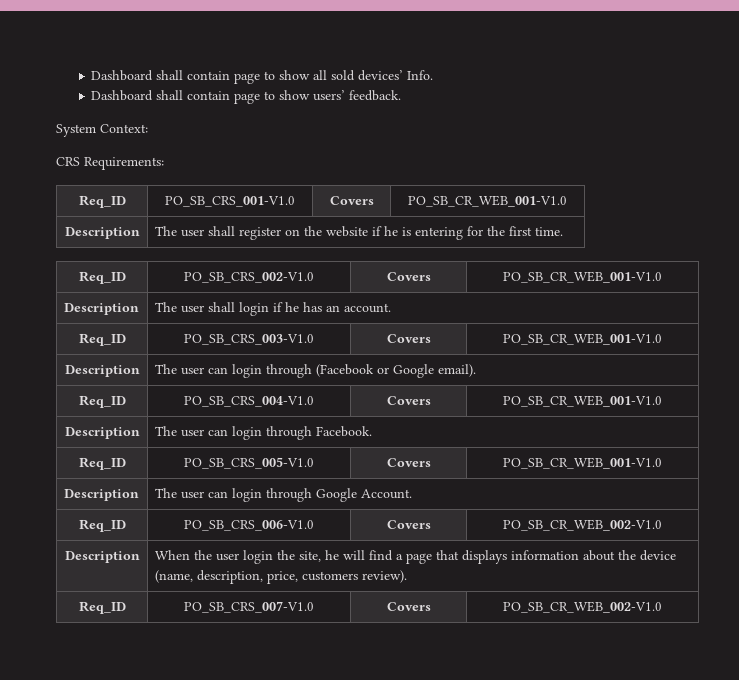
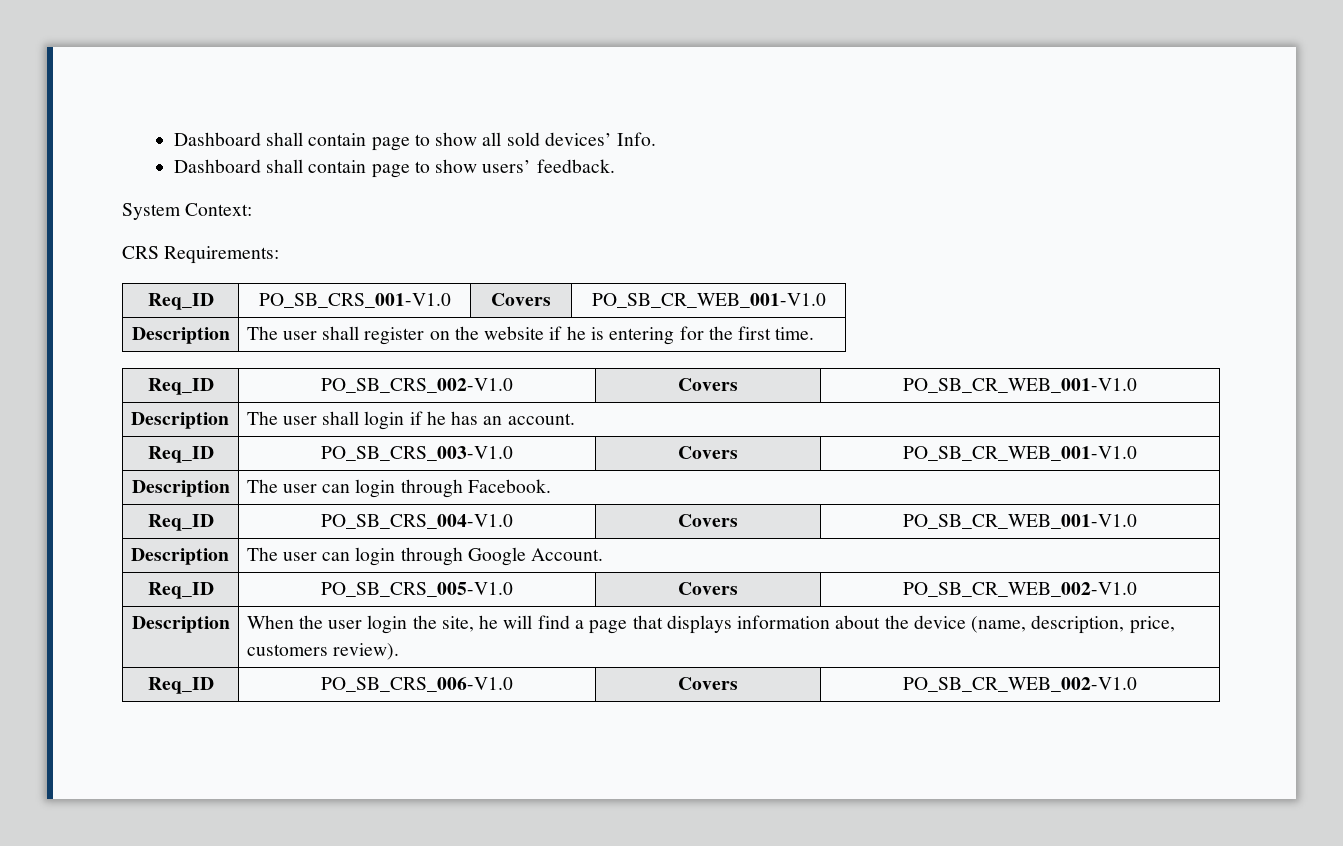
- Description | The user can login through (Facebook or Google email).
+ Description | The user can login through Facebook.
- Description | The user can login through Facebook.
- Req_ID | PO_SB_CRS_005-V1.0 | Covers | PO_SB_CR_WEB_001-V1.0
- Req_ID | PO_SB_CRS_006-V1.0 | Covers | PO_SB_CR_WEB_002-V1.0
+ Req_ID | PO_SB_CRS_005-V1.0 | Covers | PO_SB_CR_WEB_002-V1.0
- Req_ID | PO_SB_CRS_007-V1.0 | Covers | PO_SB_CR_WEB_002-V1.0
+ Req_ID | PO_SB_CRS_006-V1.0 | Covers | PO_SB_CR_WEB_002-V1.0

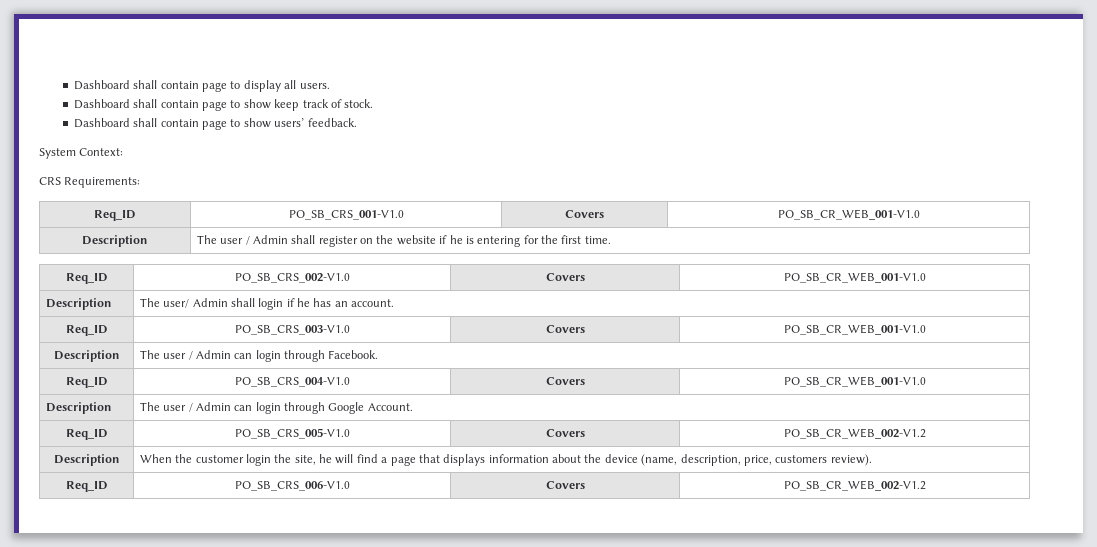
- Dashboard shall contain page to show all sold devices’ Info.
+ Dashboard shall contain page to display all users.
+ Dashboard shall contain page to show keep track of stock.
- Description | The user shall register on the website if he is entering for the first time.
+ Description | The user / Admin shall register on the website if he is entering for the first time.
- Description | The user shall login if he has an account.
+ Description | The user/ Admin shall login if he has an account.
- Description | The user can login through Facebook.
+ Description | The user / Admin can login through Facebook.
- Description | The user can login through Google Account.
+ Description | The user / Admin can login through Google Account.
- Req_ID | PO_SB_CRS_005-V1.0 | Covers | PO_SB_CR_WEB_002-V1.0
+ Req_ID | PO_SB_CRS_005-V1.0 | Covers | PO_SB_CR_WEB_002-V1.2
- Description | When the user login the site, he will find a page that displays information about the device (name, description, price, customers review).
+ Description | When the customer login the site, he will find a page that displays information about the device (name, description, price, customers review).
- Req_ID | PO_SB_CRS_006-V1.0 | Covers | PO_SB_CR_WEB_002-V1.0
+ Req_ID | PO_SB_CRS_006-V1.0 | Covers | PO_SB_CR_WEB_002-V1.2

